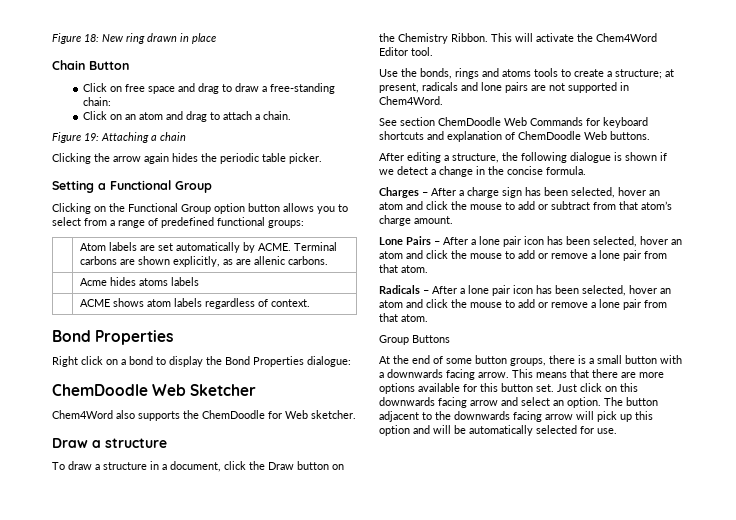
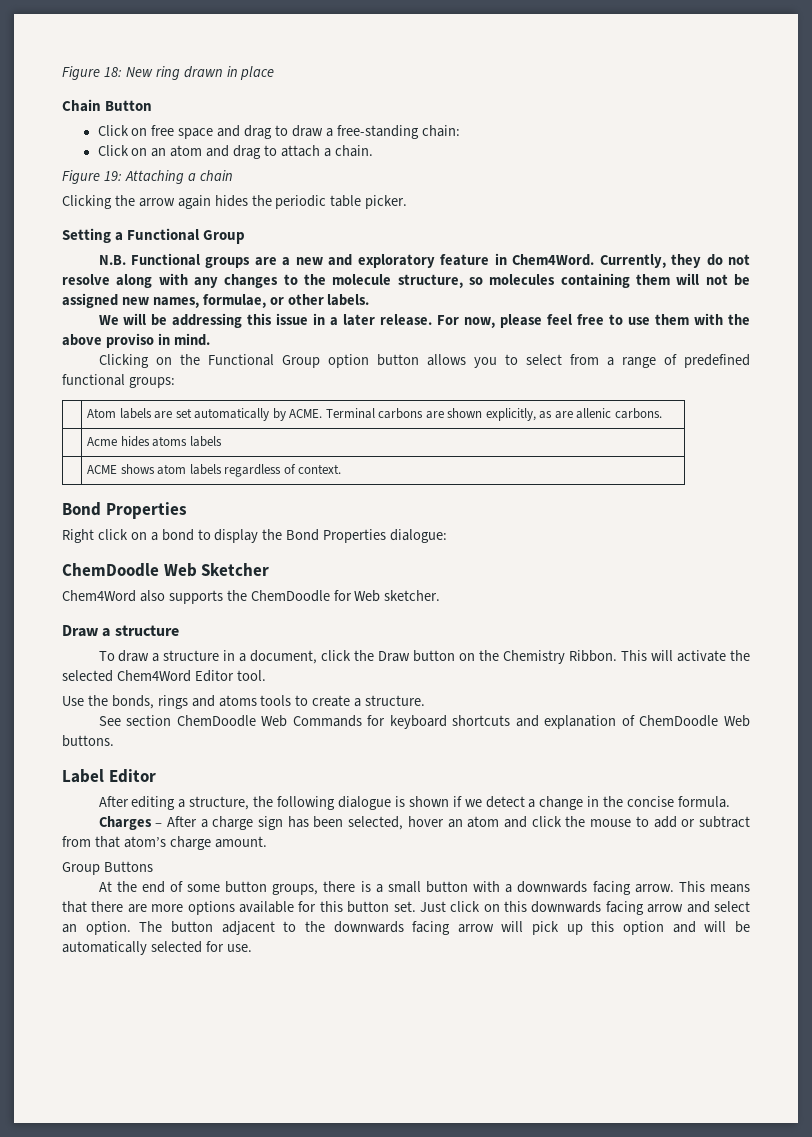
+ N.B. Functional groups are a new and exploratory feature in Chem4Word. Currently, they do not resolve along with any changes to the molecule structure, so molecules containing them will not be assigned new names, formulae, or other labels.
+ We will be addressing this issue in a later release. For now, please feel free to use them with the above proviso in mind.
- This will activate the Chem4Word Editor tool.
+ This will activate the selected Chem4Word Editor tool.
- Use the bonds, rings and atoms tools to create a structure; at present, radicals and lone pairs are not supported in Chem4Word.
+ Use the bonds, rings and atoms tools to create a structure.
+ Label Editor
- Lone Pairs – After a lone pair icon has been selected, hover an atom and click the mouse to add or remove a lone pair from that atom.
- Radicals – After a lone pair icon has been selected, hover an atom and click the mouse to add or remove a lone pair from that atom.

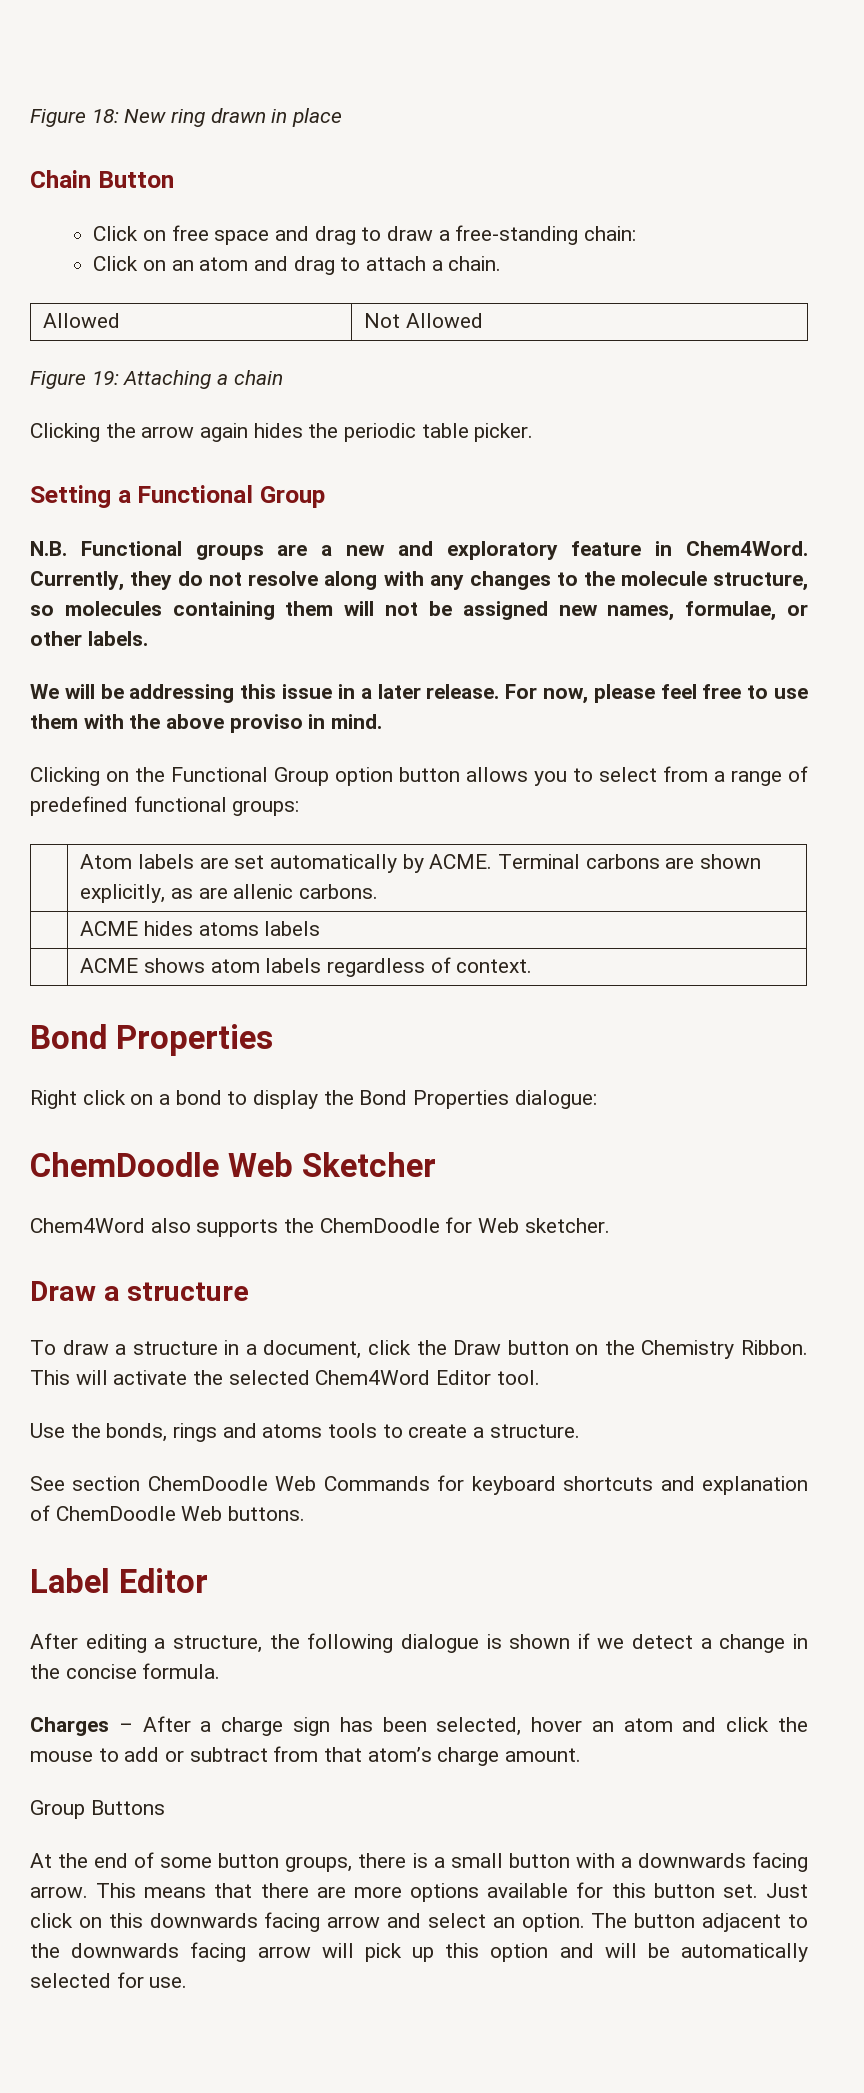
+ Allowed | Not Allowed
- | Acme hides atoms labels
+ | ACME hides atoms labels

